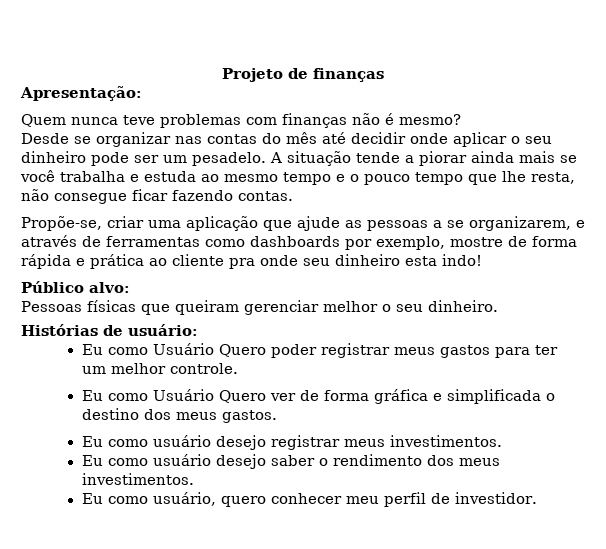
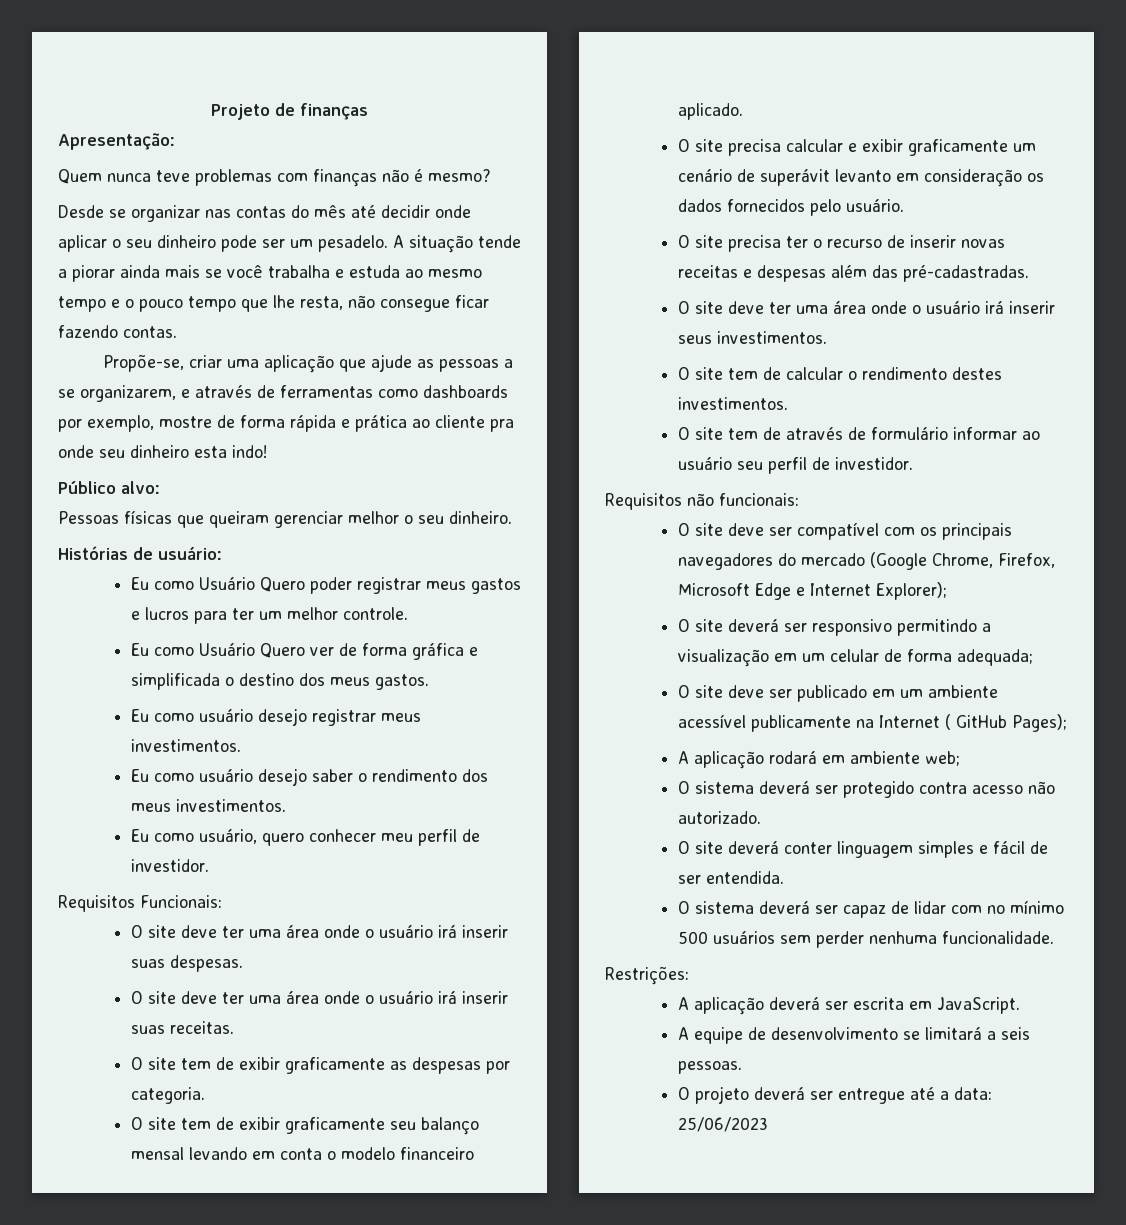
- Eu como Usuário Quero poder registrar meus gastos para ter um melhor controle.
+ Eu como Usuário Quero poder registrar meus gastos e lucros para ter um melhor controle.
+ Requisitos Funcionais:
+ O site deve ter uma área onde o usuário irá inserir suas despesas.
+ O site deve ter uma área onde o usuário irá inserir suas receitas.
+ O site tem de exibir graficamente as despesas por categoria.
+ O site tem de exibir graficamente seu balanço mensal levando em conta o modelo financeiro aplicado.
+ O site precisa calcular e exibir graficamente um cenário de superávit levanto em consideração os dados fornecidos pelo usuário.
+ O site precisa ter o recurso de inserir novas receitas e despesas além das pré-cadastradas.
+ O site deve ter uma área onde o usuário irá inserir seus investimentos.
+ O site tem de calcular o rendimento destes investimentos.
+ O site tem de através de formulário informar ao usuário seu perfil de investidor.
+ Requisitos não funcionais:
+ O site deve ser compatível com os principais navegadores do mercado (Google Chrome, Firefox, Microsoft Edge e Internet Explorer);
+ O site deverá ser responsivo permitindo a visualização em um celular de forma adequada;
+ O site deve ser publicado em um ambiente acessível publicamente na Internet ( GitHub Pages);
+ A aplicação rodará em ambiente web;
+ O sistema deverá ser protegido contra acesso não autorizado.
+ O site deverá conter linguagem simples e fácil de ser entendida.
+ O sistema deverá ser capaz de lidar com no mínimo 500 usuários sem perder nenhuma funcionalidade.
+ Restrições:
+ A aplicação deverá ser escrita em JavaScript.
+ A equipe de desenvolvimento se limitará a seis pessoas.
+ O projeto deverá ser entregue até a data: 25/06/2023

